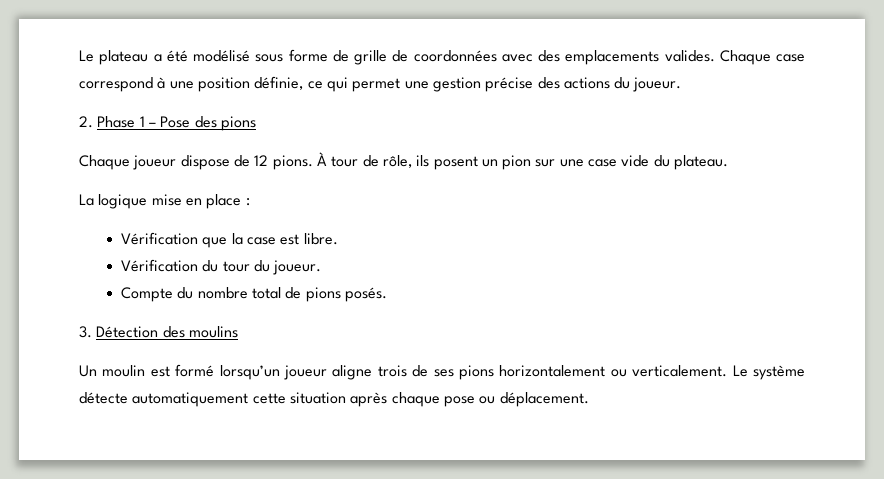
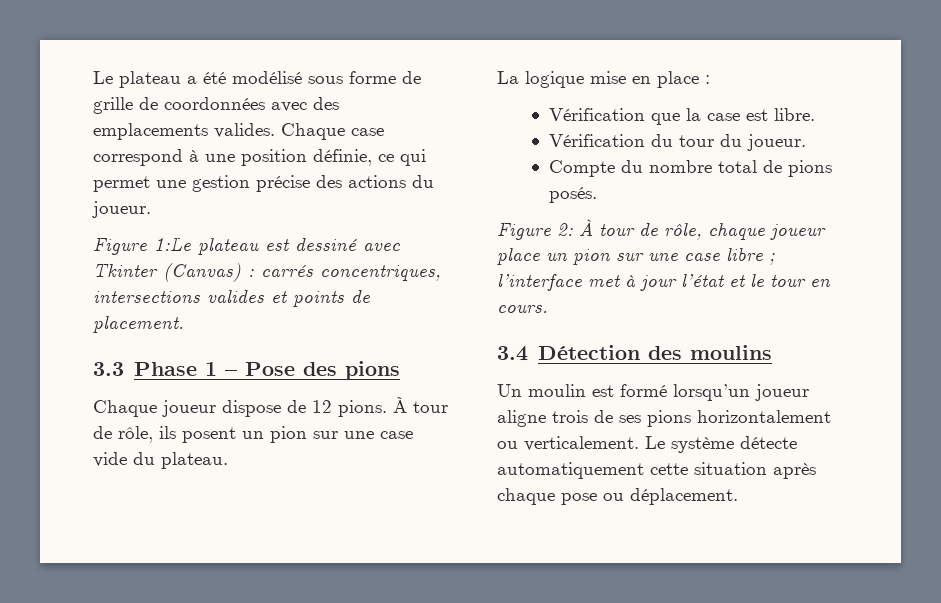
- 2. Phase 1 – Pose des pions
+ Figure 1:Le plateau est dessiné avec Tkinter (Canvas) : carrés concentriques, intersections valides et points de placement.
+ 3.3 Phase 1 – Pose des pions
- 3. Détection des moulins
+ Figure 2: À tour de rôle, chaque joueur place un pion sur une case libre ; l’interface met à jour l’état et le tour en cours.
+ 3.4 Détection des moulins

